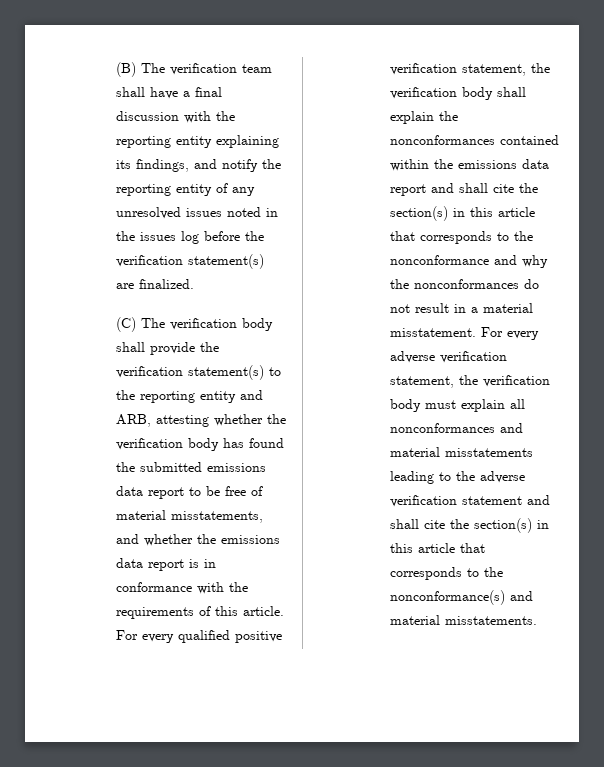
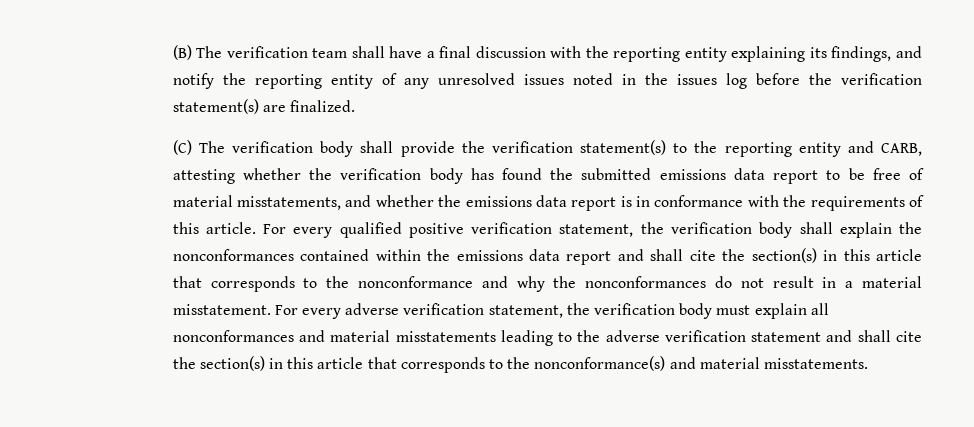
- (C) The verification body shall provide the verification statement(s) to the reporting entity and ARB, attesting whether the verification body has found the submitted emissions data report to be free of material misstatements, and whether the emissions data report is in conformance with the requirements of this article.
+ (C) The verification body shall provide the verification statement(s) to the reporting entity and CARB, attesting whether the verification body has found the submitted emissions data report to be free of material misstatements, and whether the emissions data report is in conformance with the requirements of this article.

